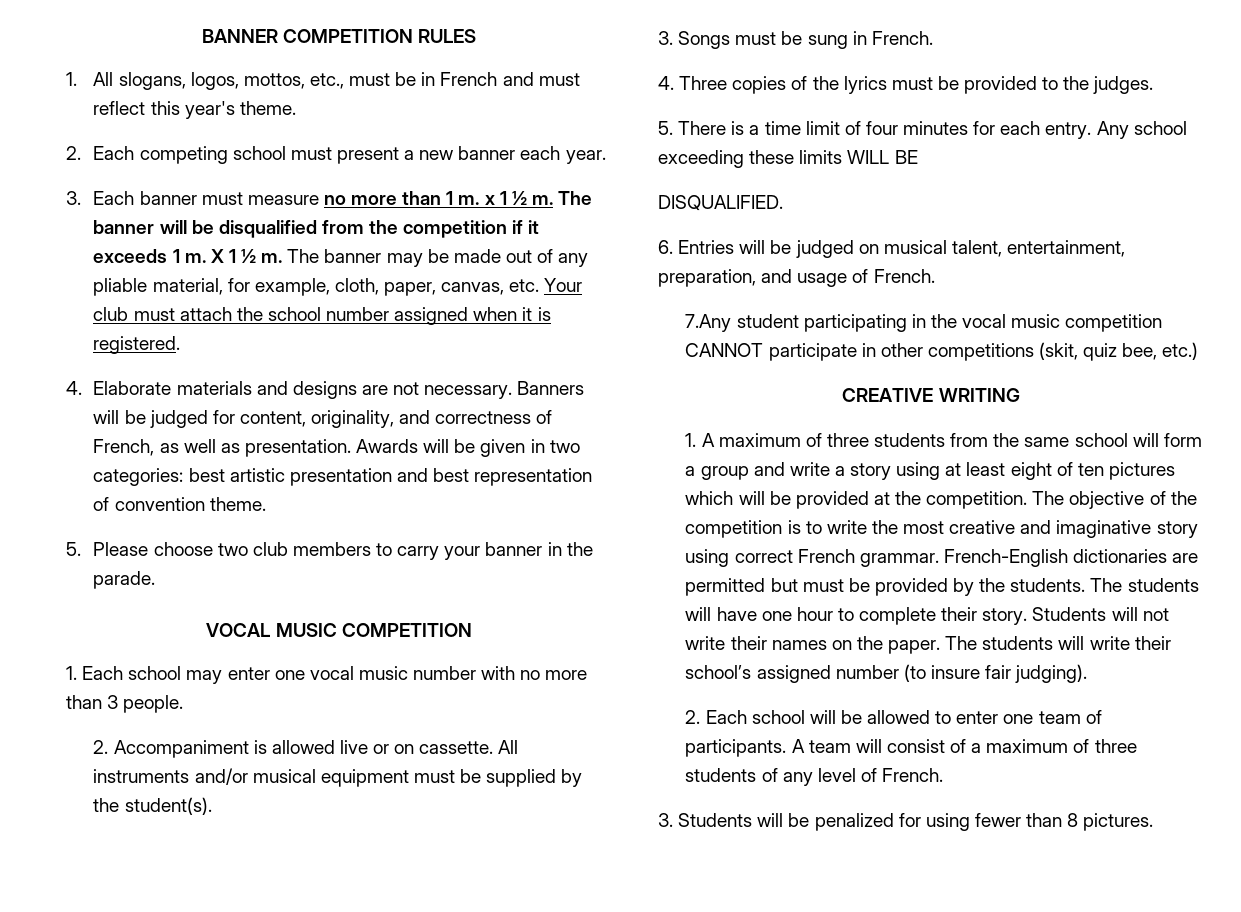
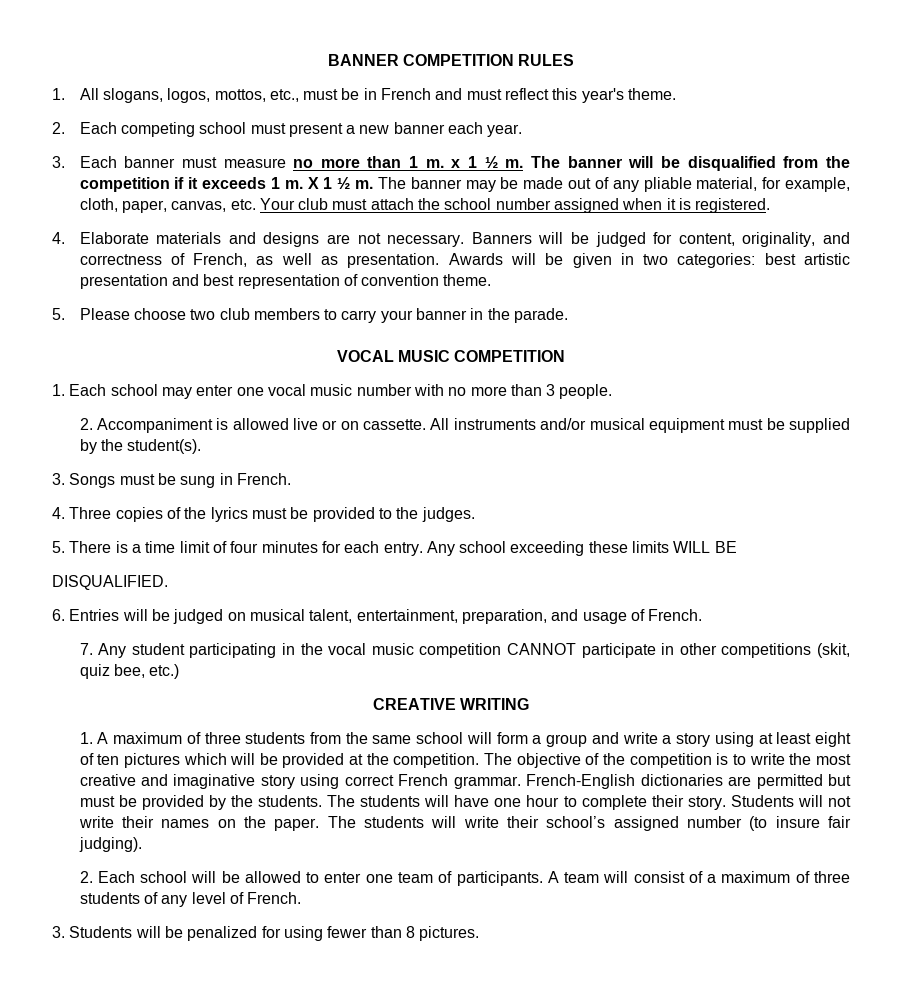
- 7.Any student participating in the vocal music competition CANNOT participate in other competitions (skit, quiz bee, etc.)
+ 7. Any student participating in the vocal music competition CANNOT participate in other competitions (skit, quiz bee, etc.)

